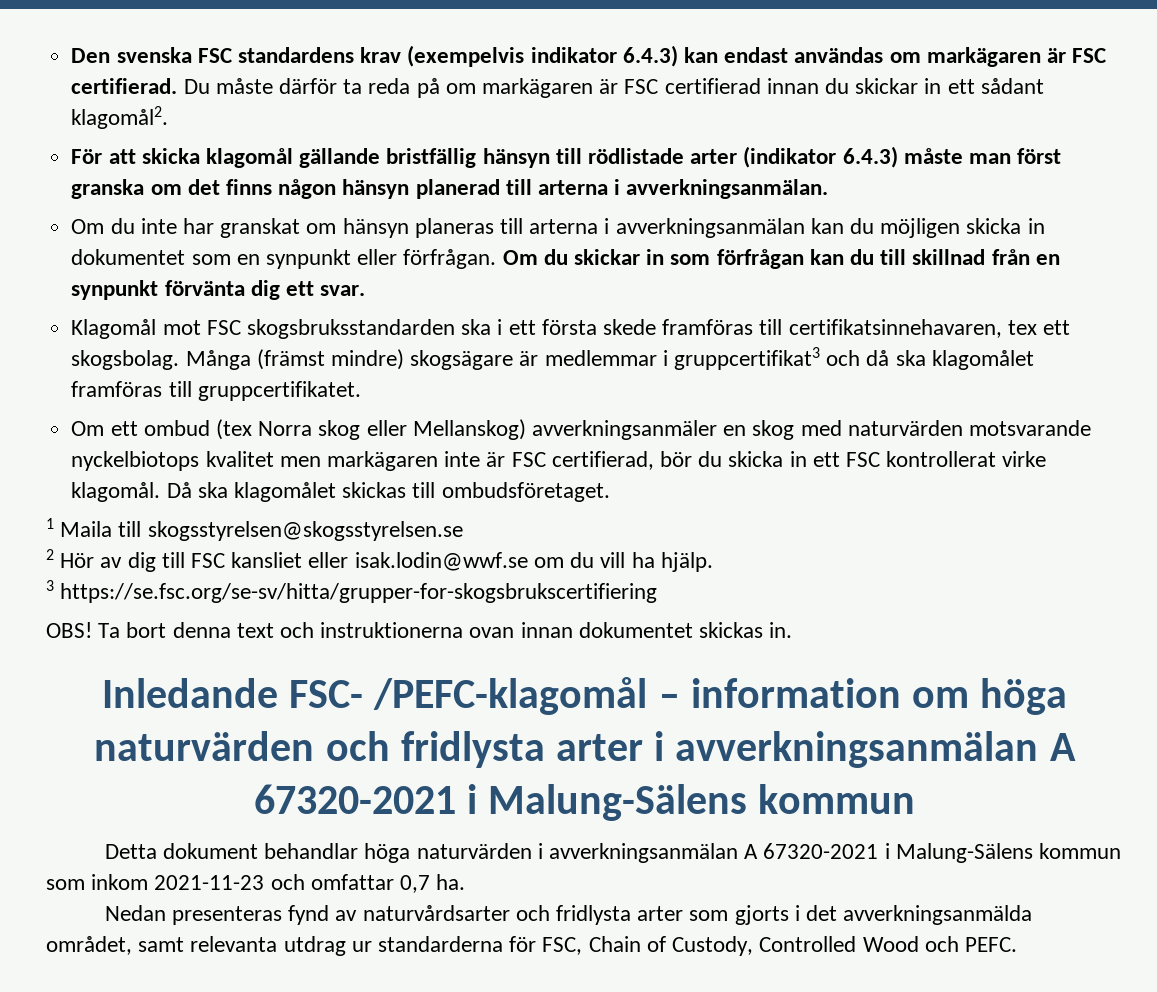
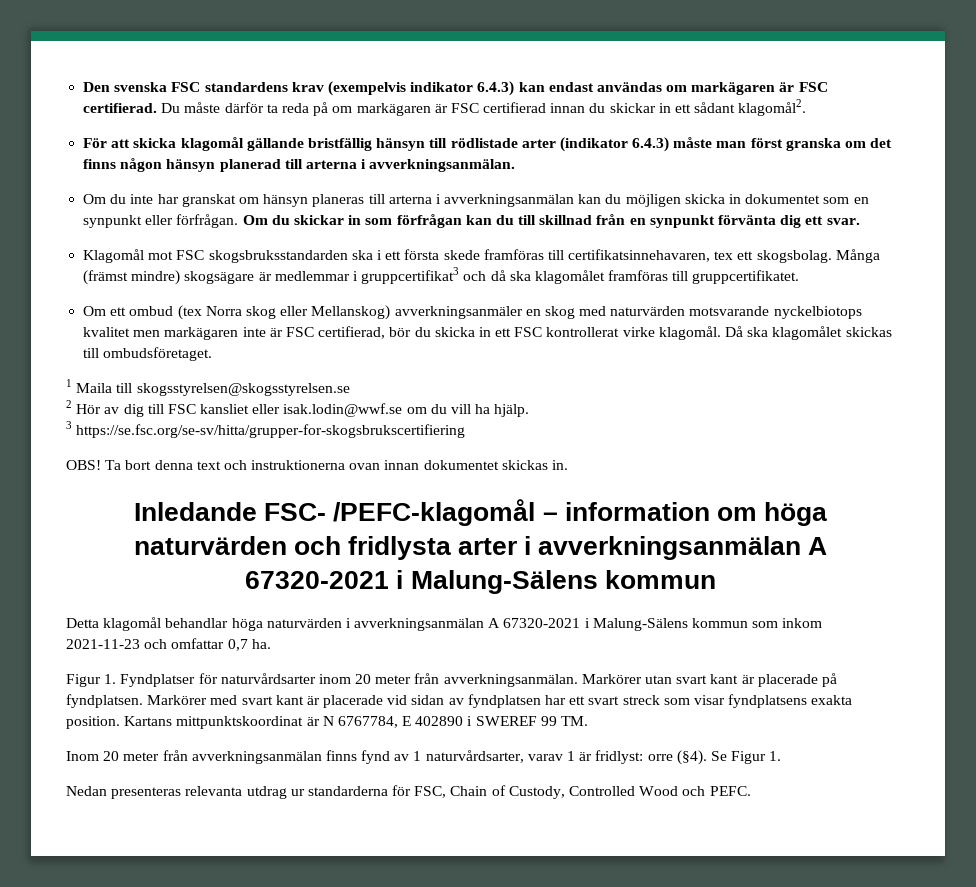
- Detta dokument behandlar höga naturvärden i avverkningsanmälan A 67320-2021 i Malung-Sälens kommun som inkom 2021-11-23 och omfattar 0,7 ha.
+ Detta klagomål behandlar höga naturvärden i avverkningsanmälan A 67320-2021 i Malung-Sälens kommun som inkom 2021-11-23 och omfattar 0,7 ha.
- Nedan presenteras fynd av naturvårdsarter och fridlysta arter som gjorts i det avverkningsanmälda området, samt relevanta utdrag ur standarderna för FSC, Chain of Custody, Controlled Wood och PEFC.
+ Figur 1. Fyndplatser för naturvårdsarter inom 20 meter från avverkningsanmälan. Markörer utan svart kant är placerade på fyndplatsen. Markörer med svart kant är placerade vid sidan av fyndplatsen har ett svart streck som visar fyndplatsens exakta position. Kartans mittpunktskoordinat är N 6767784, E 402890 i SWEREF 99 TM.
+ Inom 20 meter från avverkningsanmälan finns fynd av 1 naturvårdsarter, varav 1 är fridlyst: orre (§4). Se Figur 1.
+ Nedan presenteras relevanta utdrag ur standarderna för FSC, Chain of Custody, Controlled Wood och PEFC.

